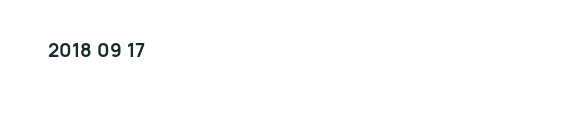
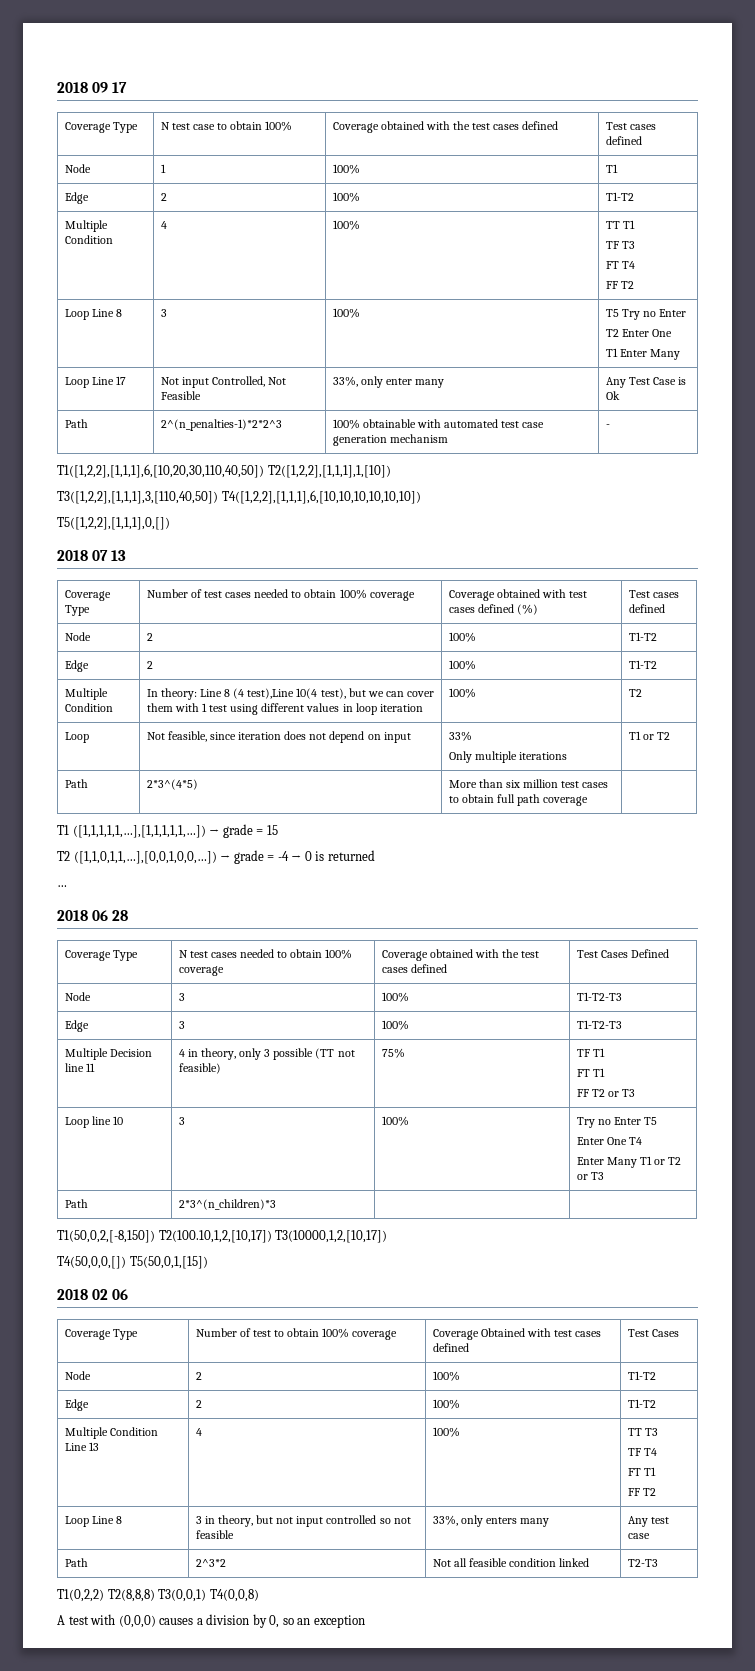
+ Coverage Type | N test case to obtain 100% | Coverage obtained with the test cases defined | Test cases defined
+ Node | 1 | 100% | T1
+ Edge | 2 | 100% | T1-T2
+ Multiple Condition | 4 | 100% | TT T1
+ TF T3
+ FT T4
+ FF T2
+ Loop Line 8 | 3 | 100% | T5 Try no Enter
+ T2 Enter One
+ T1 Enter Many
+ Loop Line 17 | Not input Controlled, Not Feasible | 33%, only enter many | Any Test Case is Ok
+ Path | 2^(n_penalties-1)*2*2^3 | 100% obtainable with automated test case generation mechanism | -
+ T1([1,2,2],[1,1,1],6,[10,20,30,110,40,50]) T2([1,2,2],[1,1,1],1,[10])
+ T3([1,2,2],[1,1,1],3,[110,40,50]) T4([1,2,2],[1,1,1],6,[10,10,10,10,10,10])
+ T5([1,2,2],[1,1,1],0,[])
+ 2018 07 13
+ Coverage Type | Number of test cases needed to obtain 100% coverage | Coverage obtained with test cases defined (%) | Test cases defined
+ Node | 2 | 100% | T1-T2
+ Edge | 2 | 100% | T1-T2
+ Multiple Condition | In theory: Line 8 (4 test),Line 10(4 test), but we can cover them with 1 test using different values in loop iteration | 100% | T2
+ Loop | Not feasible, since iteration does not depend on input | 33%
+ Only multiple iterations | T1 or T2
+ Path | 2*3^(4*5) | More than six million test cases to obtain full path coverage |
+ T1 ([1,1,1,1,1,…],[1,1,1,1,1,…]) → grade = 15
+ T2 ([1,1,0,1,1,…],[0,0,1,0,0,…]) → grade = -4 → 0 is returned
+ …
+ 2018 06 28
+ Coverage Type | N test cases needed to obtain 100% coverage | Coverage obtained with the test cases defined | Test Cases Defined
+ Node | 3 | 100% | T1-T2-T3
+ Edge | 3 | 100% | T1-T2-T3
+ Multiple Decision line 11 | 4 in theory, only 3 possible (TT not feasible) | 75% | TF T1
+ FT T1
+ FF T2 or T3
+ Loop line 10 | 3 | 100% | Try no Enter T5
+ Enter One T4
+ Enter Many T1 or T2 or T3
+ Path | 2*3^(n_children)*3 | |
+ T1(50,0,2,[-8,150]) T2(100.10,1,2,[10,17]) T3(10000,1,2,[10,17])
+ T4(50,0,0,[]) T5(50,0,1,[15])
+ 2018 02 06
+ Coverage Type | Number of test to obtain 100% coverage | Coverage Obtained with test cases defined | Test Cases
+ Node | 2 | 100% | T1-T2
+ Edge | 2 | 100% | T1-T2
+ Multiple Condition Line 13 | 4 | 100% | TT T3
+ TF T4
+ FT T1
+ FF T2
+ Loop Line 8 | 3 in theory, but not input controlled so not feasible | 33%, only enters many | Any test case
+ Path | 2^3*2 | Not all feasible condition linked | T2-T3
+ T1(0,2,2) T2(8,8,8) T3(0,0,1) T4(0,0,8)
+ A test with (0,0,0) causes a division by 0, so an exception

